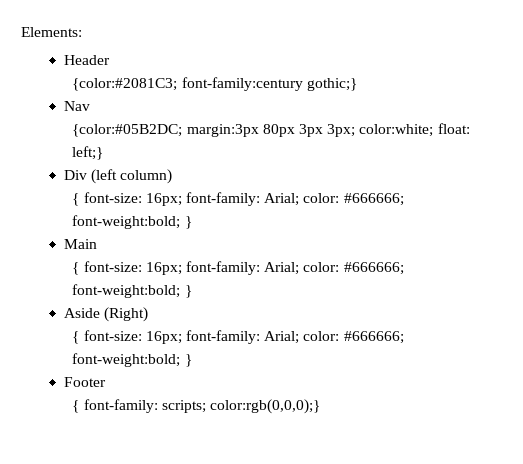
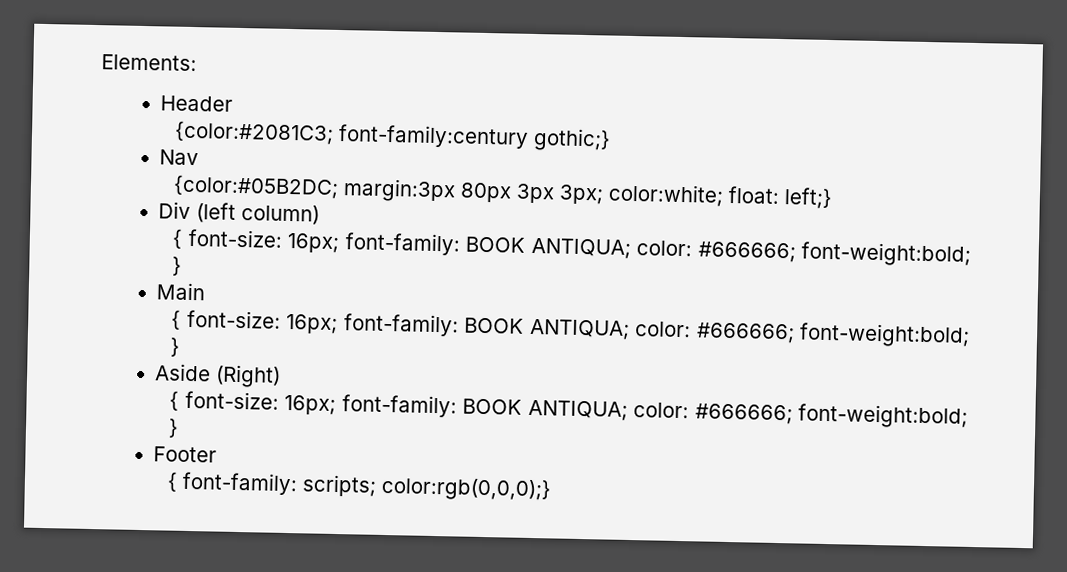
  Div (left column)
- { font-size: 16px; font-family: Arial; color: #666666; font-weight:bold; }
+ { font-size: 16px; font-family: BOOK ANTIQUA; color: #666666; font-weight:bold; }
  Main
- { font-size: 16px; font-family: Arial; color: #666666; font-weight:bold; }
+ { font-size: 16px; font-family: BOOK ANTIQUA; color: #666666; font-weight:bold; }
  Aside (Right)
- { font-size: 16px; font-family: Arial; color: #666666; font-weight:bold; }
+ { font-size: 16px; font-family: BOOK ANTIQUA; color: #666666; font-weight:bold; }

